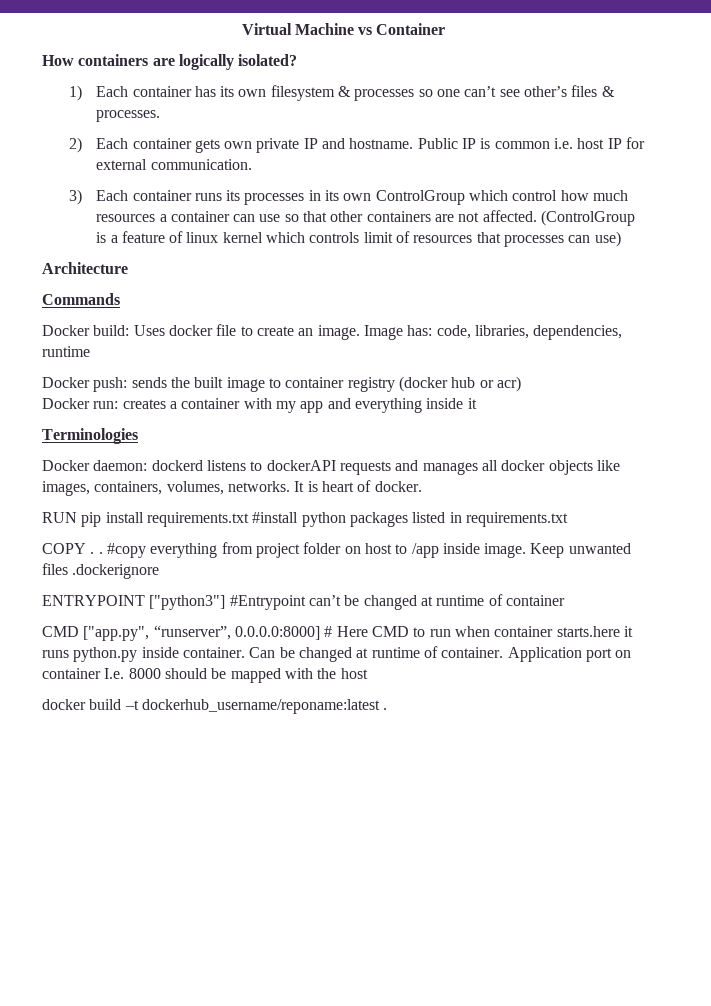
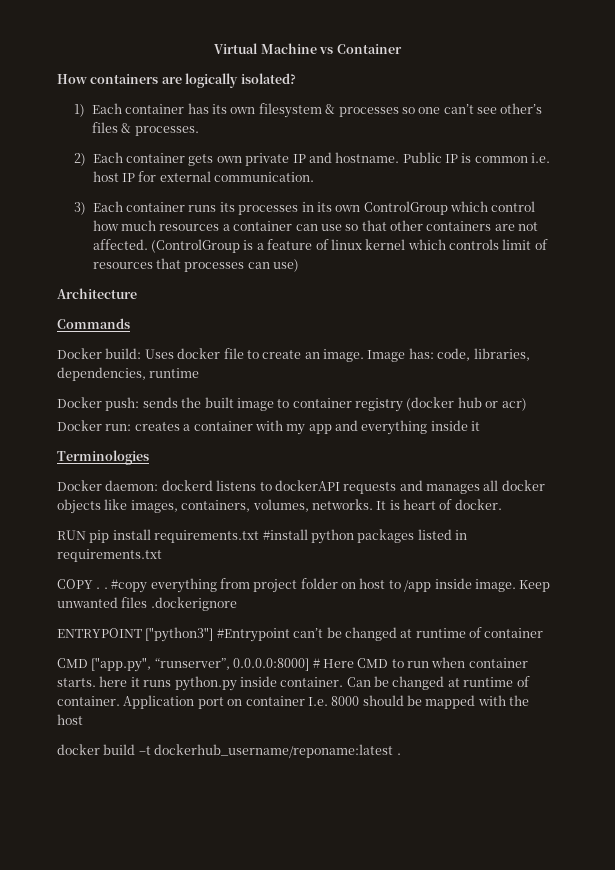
- CMD ["app.py", “runserver”, 0.0.0.0:8000] # Here CMD to run when container starts.here it runs python.py inside container.
+ CMD ["app.py", “runserver”, 0.0.0.0:8000] # Here CMD to run when container starts. here it runs python.py inside container.

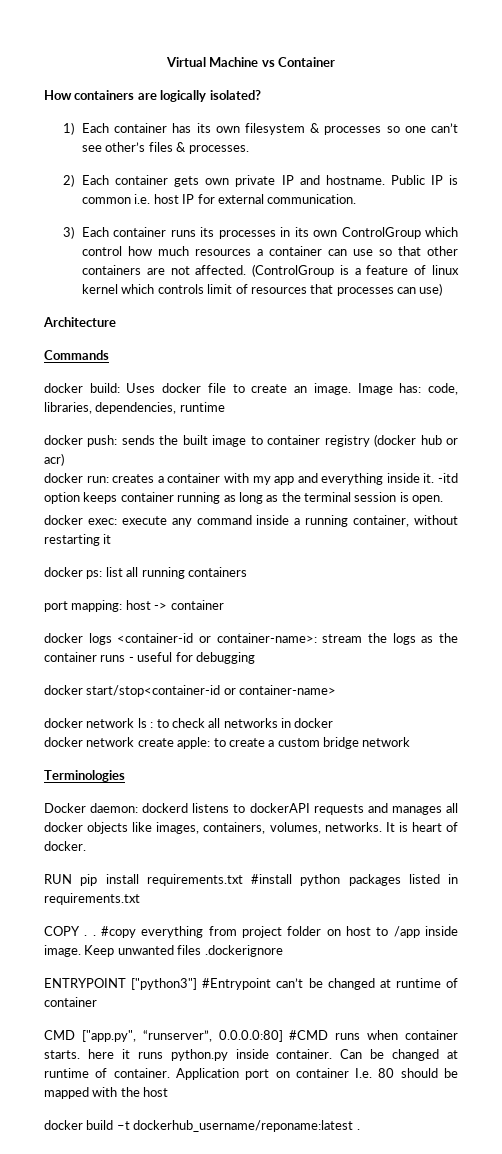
- Docker build: Uses docker file to create an image.
+ docker build: Uses docker file to create an image.
- Docker push: sends the built image to container registry (docker hub or acr)
+ docker push: sends the built image to container registry (docker hub or acr)
- Docker run: creates a container with my app and everything inside it
+ docker run: creates a container with my app and everything inside it. -itd option keeps container running as long as the terminal session is open.
+ docker exec: execute any command inside a running container, without restarting it
+ docker ps: list all running containers
+ port mapping: host -> container
+ docker logs <container-id or container-name>: stream the logs as the container runs - useful for debugging
+ docker start/stop<container-id or container-name>
+ docker network ls : to check all networks in docker
+ docker network create apple: to create a custom bridge network
- CMD ["app.py", “runserver”, 0.0.0.0:8000] # Here CMD to run when container starts. here it runs python.py inside container.
+ CMD ["app.py", “runserver”, 0.0.0.0:80] #CMD runs when container starts. here it runs python.py inside container.
- Application port on container I.e. 8000 should be mapped with the host
+ Application port on container I.e. 80 should be mapped with the host

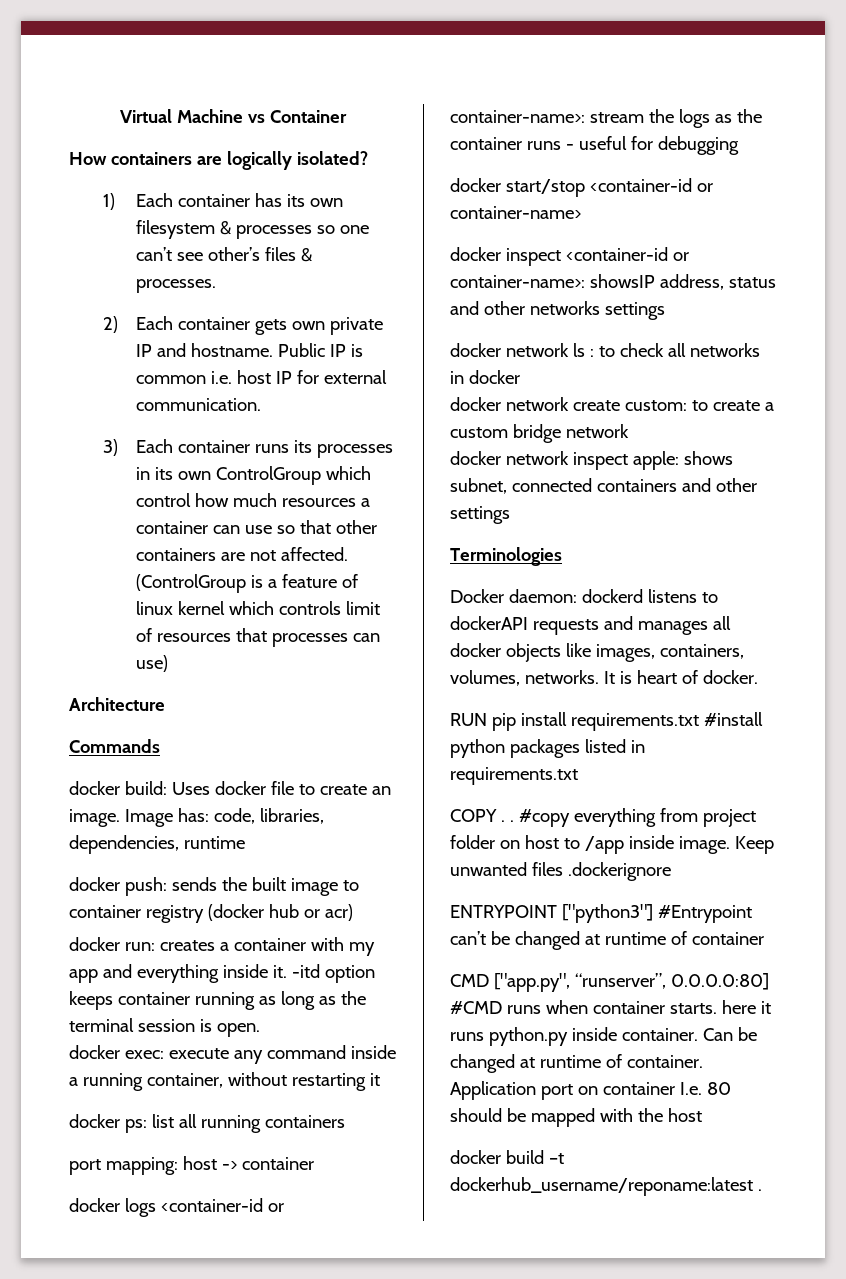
- docker start/stop<container-id or container-name>
+ docker start/stop <container-id or container-name>
+ docker inspect <container-id or container-name>: showsIP address, status and other networks settings
- docker network create apple: to create a custom bridge network
+ docker network create custom: to create a custom bridge network
+ docker network inspect apple: shows subnet, connected containers and other settings

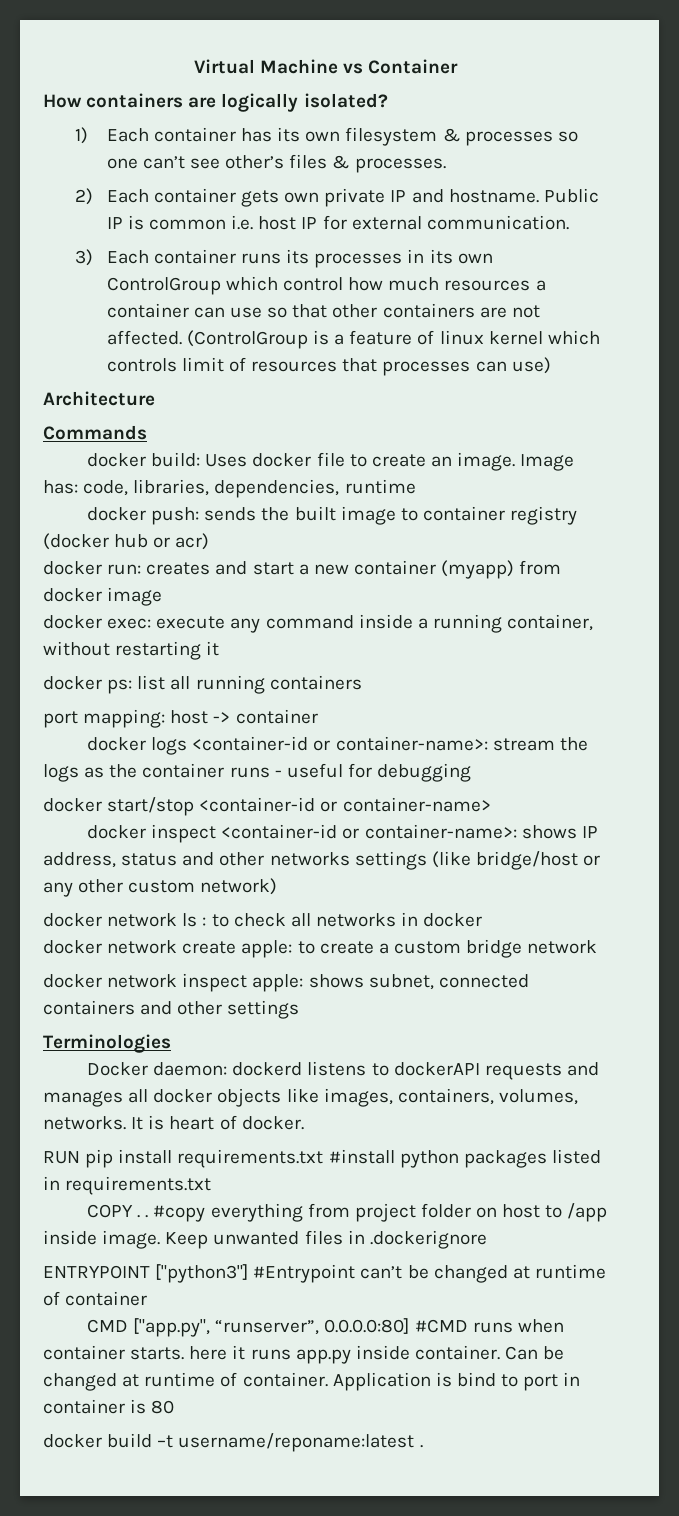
- docker run: creates a container with my app and everything inside it. -itd option keeps container running as long as the terminal session is open.
+ docker run: creates and start a new container (myapp) from docker image
- docker inspect <container-id or container-name>: showsIP address, status and other networks settings
+ docker inspect <container-id or container-name>: shows IP address, status and other networks settings (like bridge/host or any other custom network)
- docker network create custom: to create a custom bridge network
+ docker network create apple: to create a custom bridge network
- Keep unwanted files .dockerignore
+ Keep unwanted files in .dockerignore
- CMD ["app.py", “runserver”, 0.0.0.0:80] #CMD runs when container starts. here it runs python.py inside container.
+ CMD ["app.py", “runserver”, 0.0.0.0:80] #CMD runs when container starts. here it runs app.py inside container.
- Application port on container I.e. 80 should be mapped with the host
+ Application is bind to port in container is 80
- docker build –t dockerhub_username/reponame:latest .
+ docker build –t username/reponame:latest .

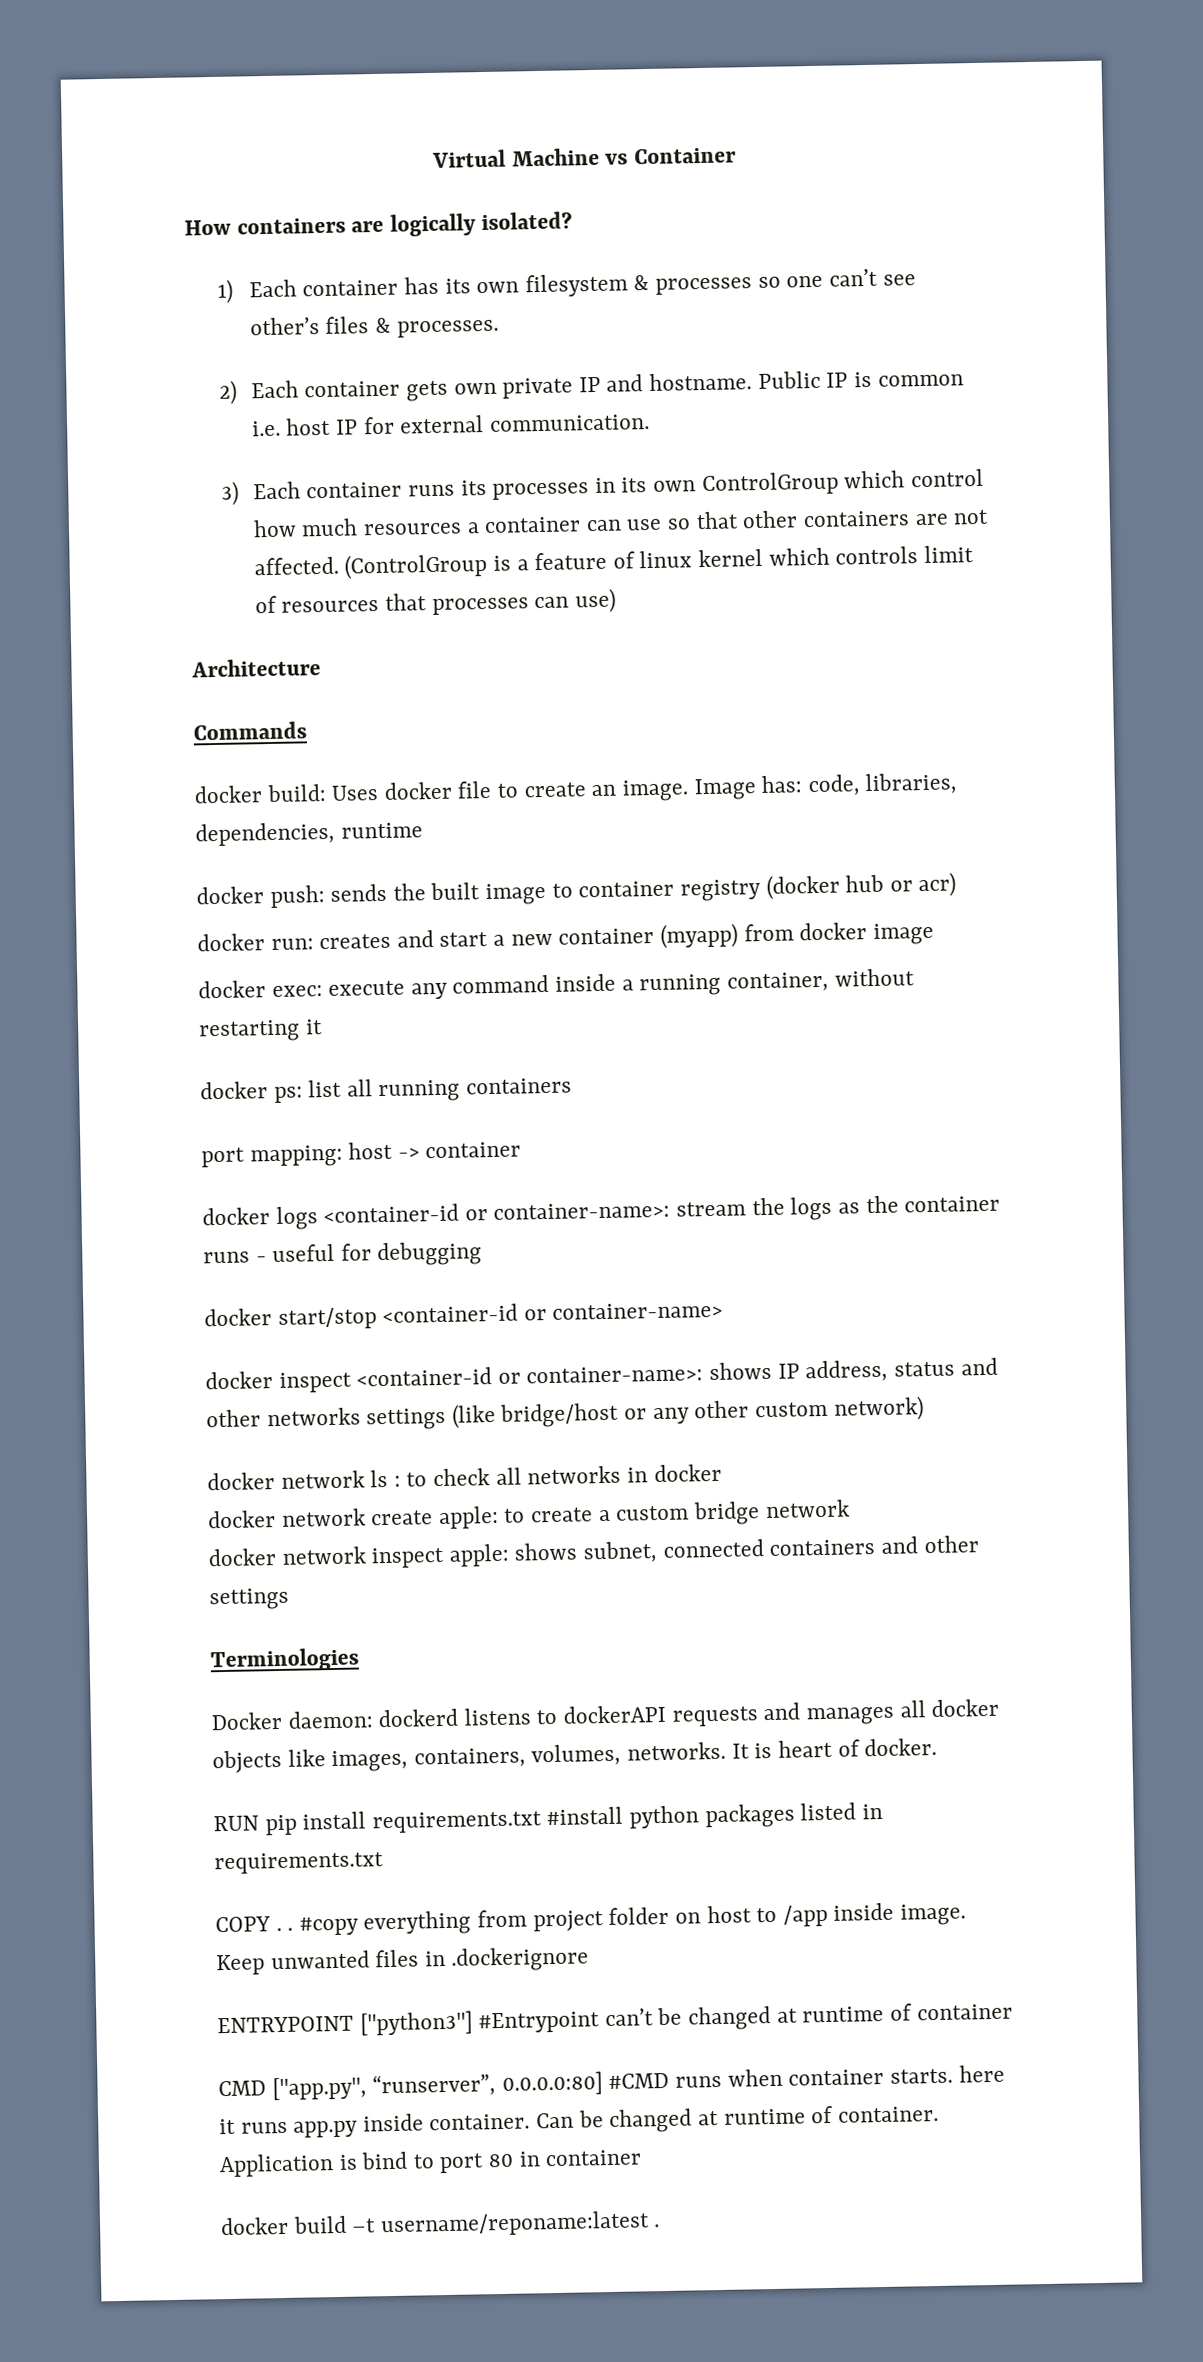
- Application is bind to port in container is 80
+ Application is bind to port 80 in container

